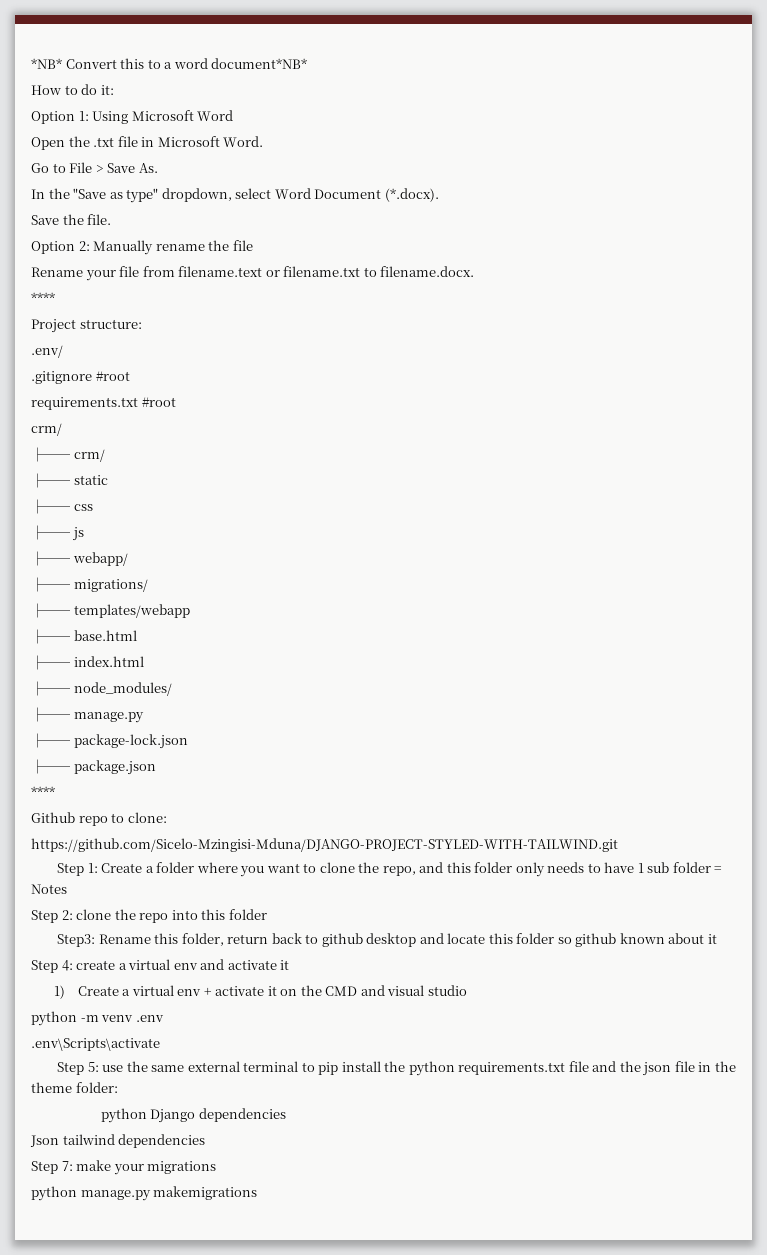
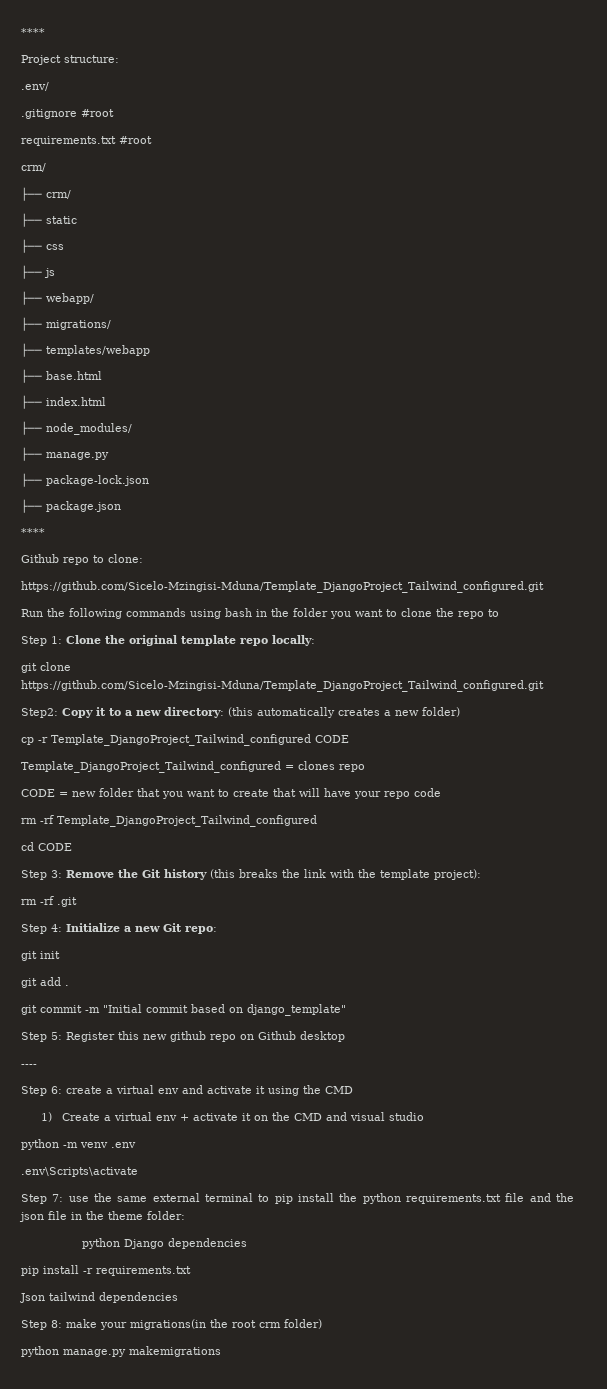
- *NB* Convert this to a word document*NB*
- How to do it:
- Option 1: Using Microsoft Word
- Open the .txt file in Microsoft Word.
- Go to File > Save As.
- In the "Save as type" dropdown, select Word Document (*.docx).
- Save the file.
- Option 2: Manually rename the file
- Rename your file from filename.text or filename.txt to filename.docx.
  Github repo to clone:
- https://github.com/Sicelo-Mzingisi-Mduna/DJANGO-PROJECT-STYLED-WITH-TAILWIND.git
- Step 1: Create a folder where you want to clone the repo, and this folder only needs to have 1 sub folder = Notes
- Step 2: clone the repo into this folder
- Step3: Rename this folder, return back to github desktop and locate this folder so github known about it
- Step 4: create a virtual env and activate it
+ https://github.com/Sicelo-Mzingisi-Mduna/Template_DjangoProject_Tailwind_configured.git
+ Run the following commands using bash in the folder you want to clone the repo to
+ Step 1: Clone the original template repo locally:
+ git clone https://github.com/Sicelo-Mzingisi-Mduna/Template_DjangoProject_Tailwind_configured.git
+ Step2: Copy it to a new directory: (this automatically creates a new folder)
+ cp -r Template_DjangoProject_Tailwind_configured CODE
+ Template_DjangoProject_Tailwind_configured = clones repo
+ CODE = new folder that you want to create that will have your repo code
+ rm -rf Template_DjangoProject_Tailwind_configured
+ cd CODE
+ Step 3: Remove the Git history (this breaks the link with the template project):
+ rm -rf .git
+ Step 4: Initialize a new Git repo:
+ git init
+ git add .
+ git commit -m "Initial commit based on django_template"
+ Step 5: Register this new github repo on Github desktop
+ ----
+ Step 6: create a virtual env and activate it using the CMD
- Step 5: use the same external terminal to pip install the python requirements.txt file and the json file in the theme folder:
+ Step 7: use the same external terminal to pip install the python requirements.txt file and the json file in the theme folder:
+ pip install -r requirements.txt
- Step 7: make your migrations
+ Step 8: make your migrations(in the root crm folder)

